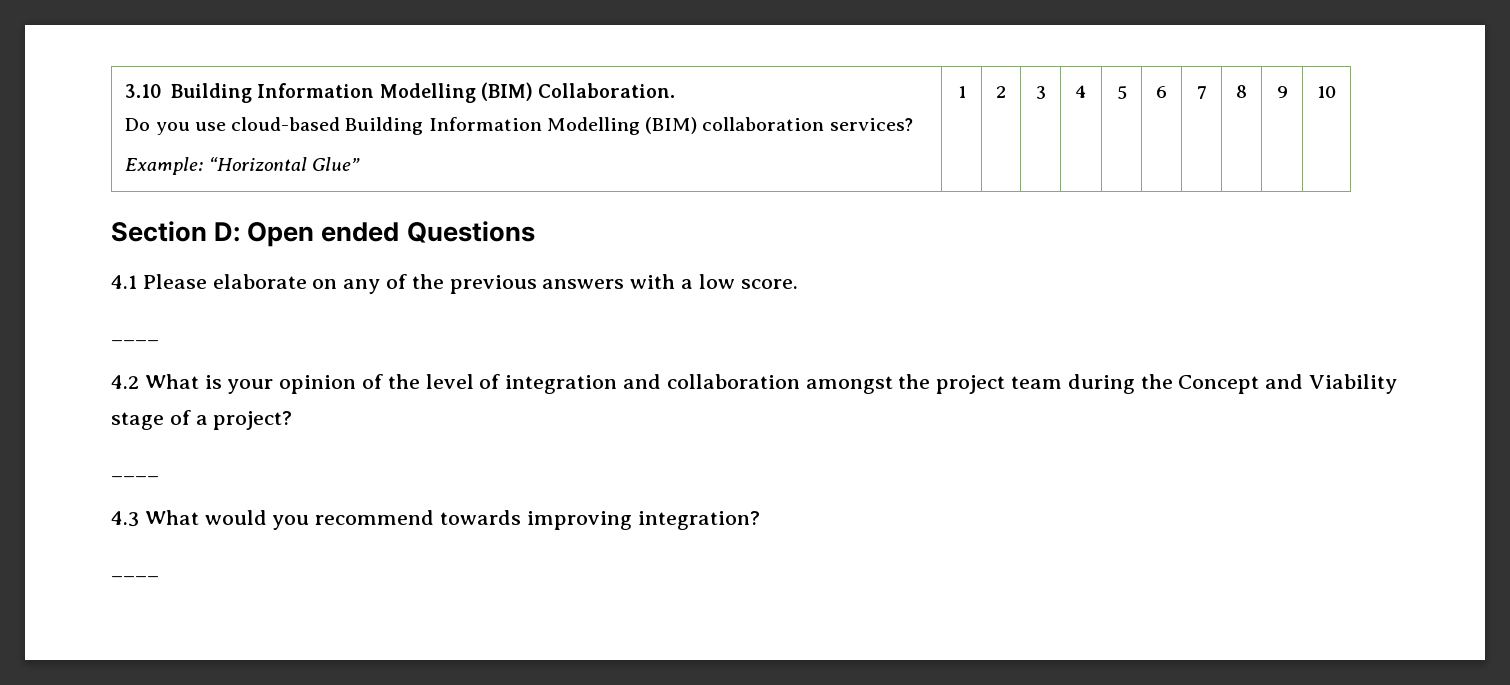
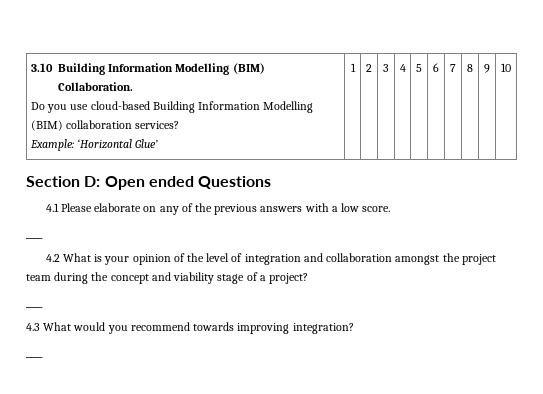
  3.10 Building Information Modelling (BIM) Collaboration.
  Do you use cloud-based Building Information Modelling (BIM) collaboration services?
- Example: “Horizontal Glue” | 1 | 2 | 3 | 4 | 5 | 6 | 7 | 8 | 9 | 10
+ Example: ‘Horizontal Glue’ | 1 | 2 | 3 | 4 | 5 | 6 | 7 | 8 | 9 | 10
- 4.2 What is your opinion of the level of integration and collaboration amongst the project team during the Concept and Viability stage of a project?
+ 4.2 What is your opinion of the level of integration and collaboration amongst the project team during the concept and viability stage of a project?

